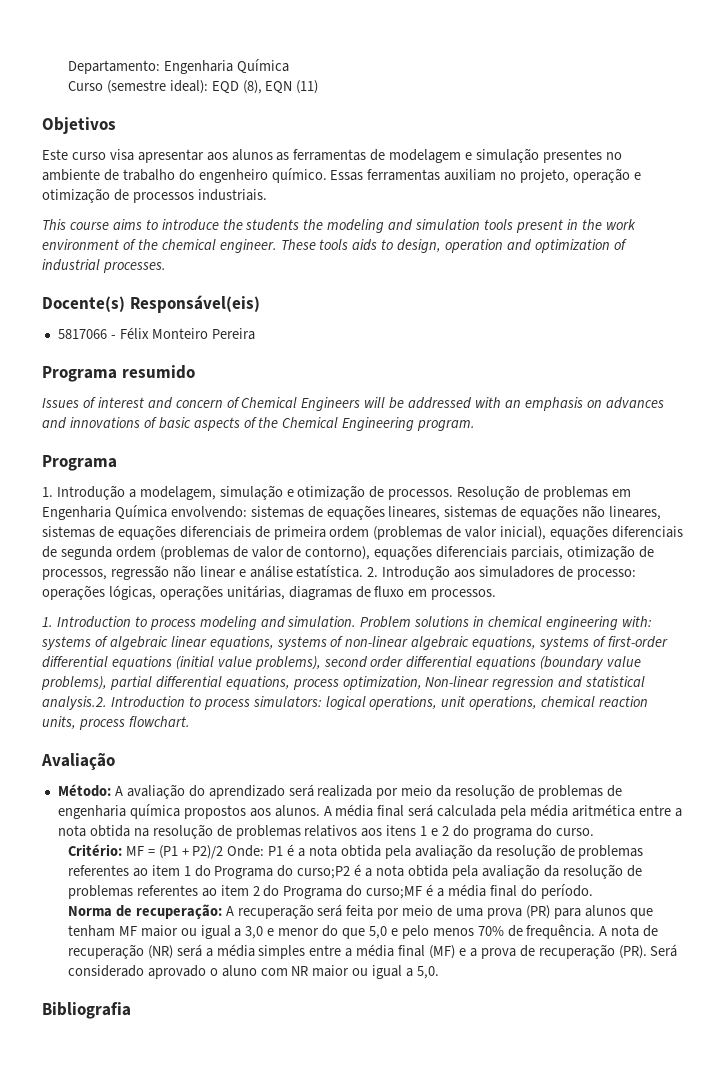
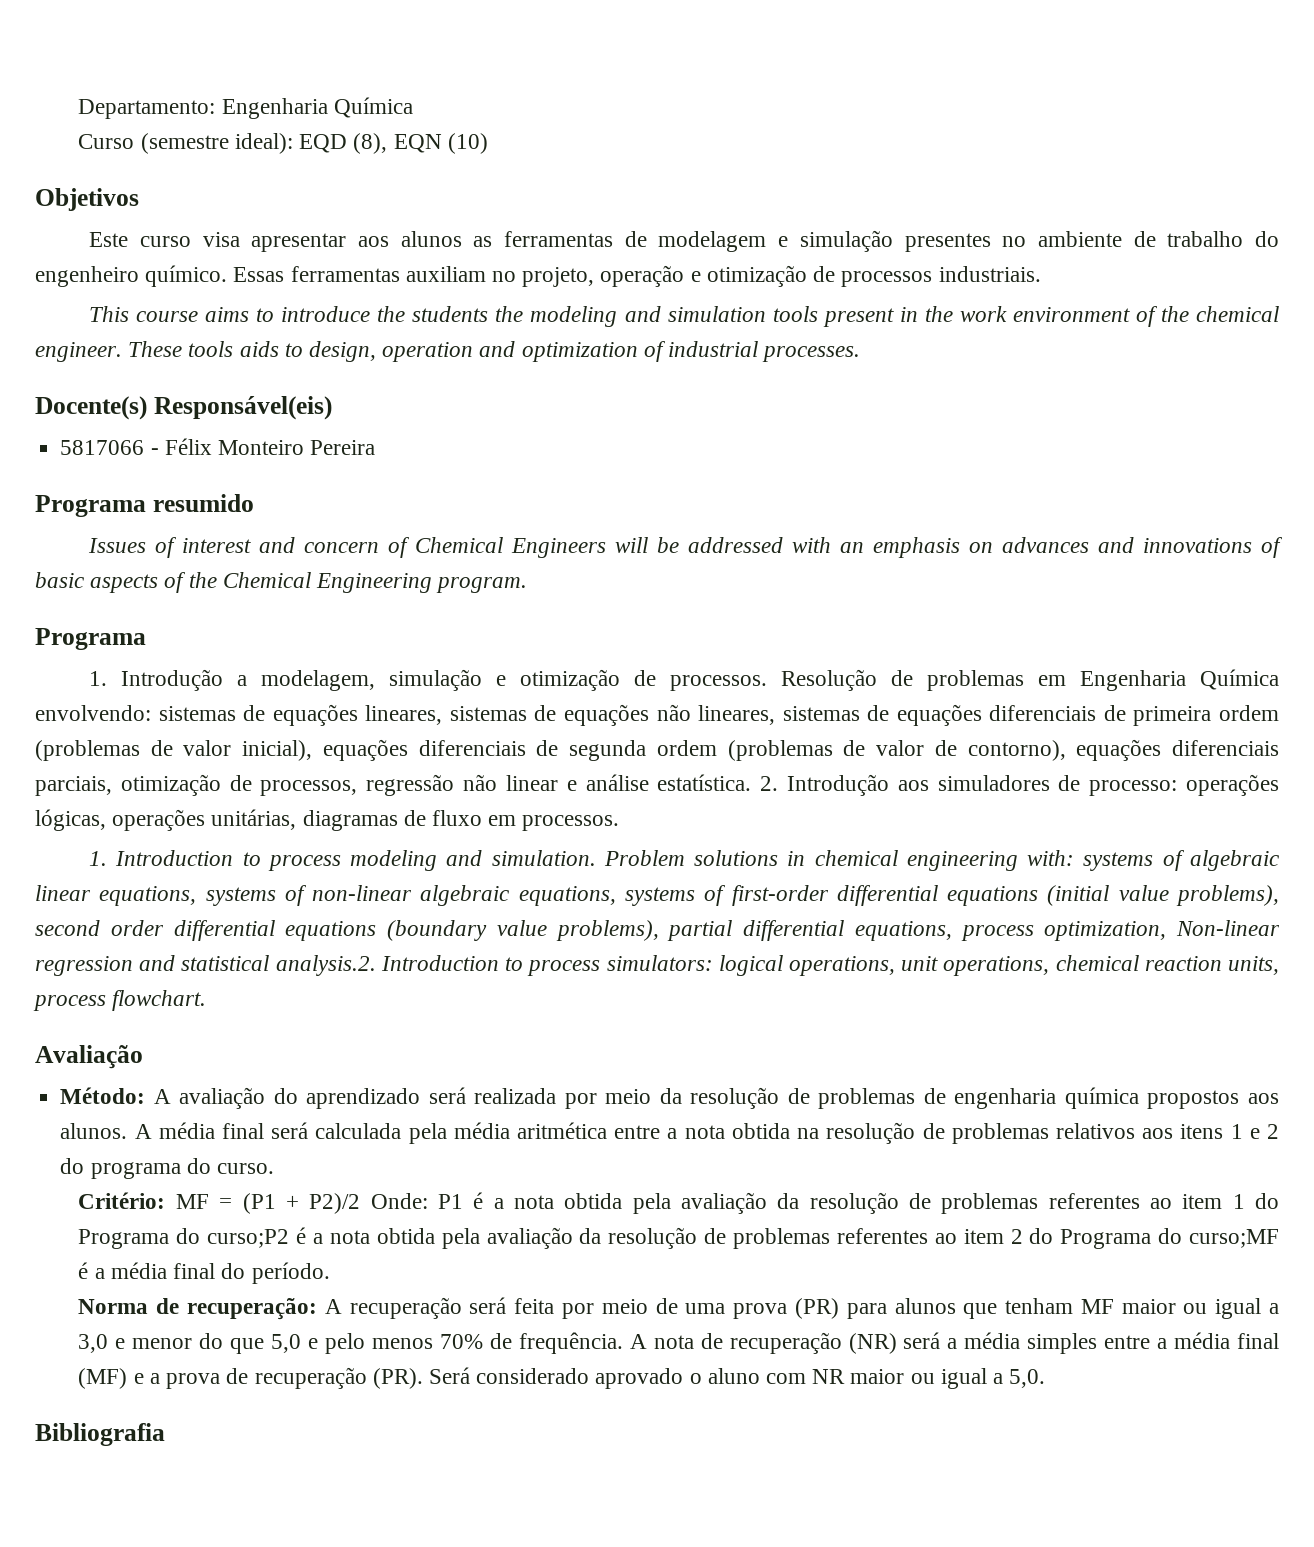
- Curso (semestre ideal): EQD (8), EQN (11)
+ Curso (semestre ideal): EQD (8), EQN (10)

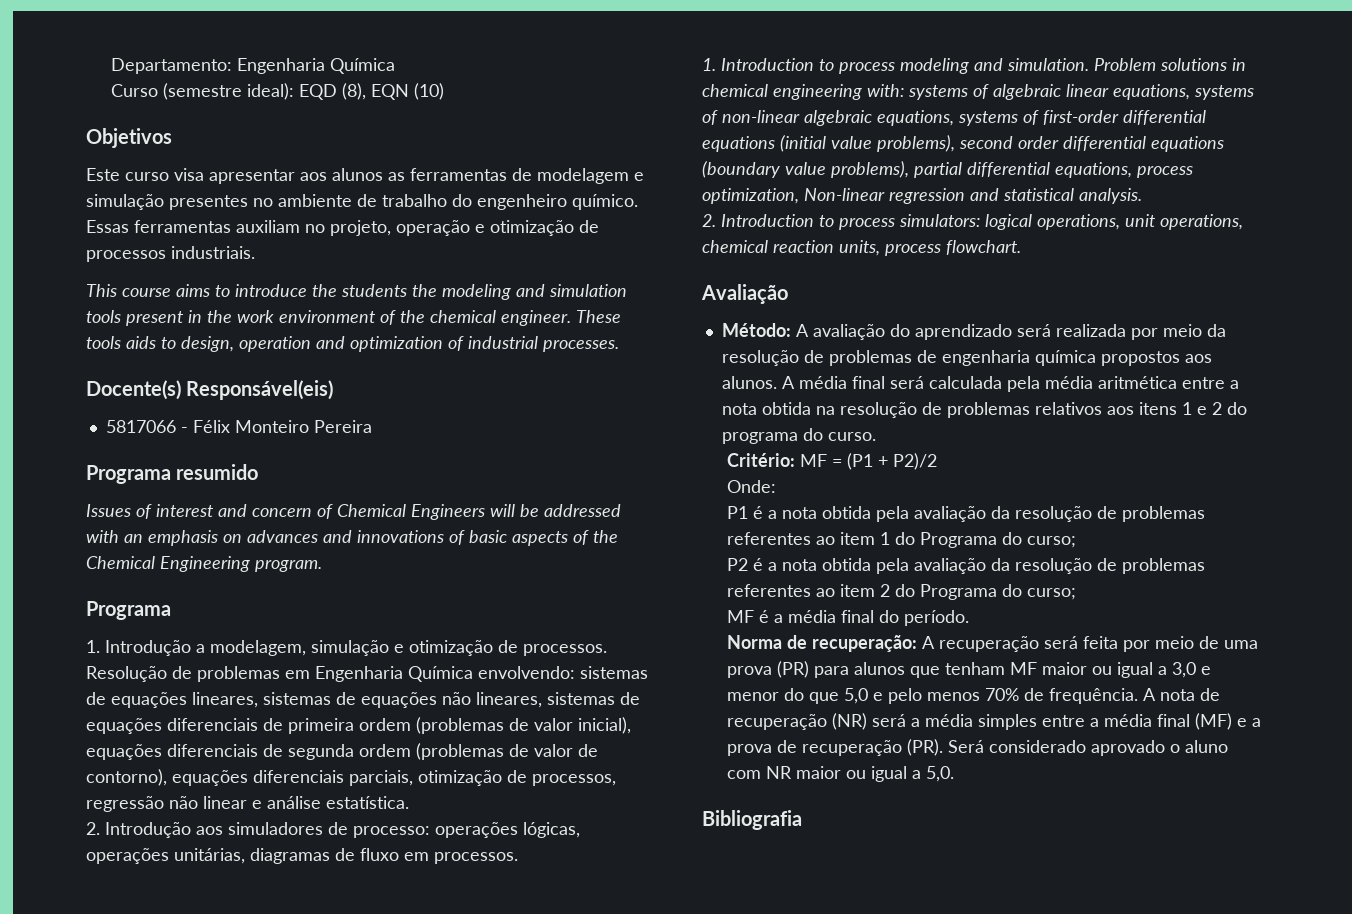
- sistemas de equações lineares, sistemas de equações não lineares, sistemas de equações diferenciais de primeira ordem (problemas de valor inicial), equações diferenciais de segunda ordem (problemas de valor de contorno), equações diferenciais parciais, otimização de processos, regressão não linear e análise estatística. 2. Introdução aos simuladores de processo:
+ sistemas de equações lineares, sistemas de equações não lineares, sistemas de equações diferenciais de primeira ordem (problemas de valor inicial), equações diferenciais de segunda ordem (problemas de valor de contorno), equações diferenciais parciais, otimização de processos, regressão não linear e análise estatística.
+ 2. Introdução aos simuladores de processo:
- Problem solutions in chemical engineering with: systems of algebraic linear equations, systems of non-linear algebraic equations, systems of first-order differential equations (initial value problems), second order differential equations (boundary value problems), partial differential equations, process optimization, Non-linear regression and statistical analysis.2. Introduction to process simulators: logical operations, unit operations, chemical reaction units, process flowchart.
+ Problem solutions in chemical engineering with: systems of algebraic linear equations, systems of non-linear algebraic equations, systems of first-order differential equations (initial value problems), second order differential equations (boundary value problems), partial differential equations, process optimization, Non-linear regression and statistical analysis.
+ 2. Introduction to process simulators: logical operations, unit operations, chemical reaction units, process flowchart.
- Critério: MF = (P1 + P2)/2 Onde: P1 é a nota obtida pela avaliação da resolução de problemas referentes ao item 1 do Programa do curso;P2 é a nota obtida pela avaliação da resolução de problemas referentes ao item 2 do Programa do curso;MF é a média final do período.
+ Critério: MF = (P1 + P2)/2
+ Onde:
+ P1 é a nota obtida pela avaliação da resolução de problemas referentes ao item 1 do Programa do curso;
+ P2 é a nota obtida pela avaliação da resolução de problemas referentes ao item 2 do Programa do curso;
+ MF é a média final do período.

